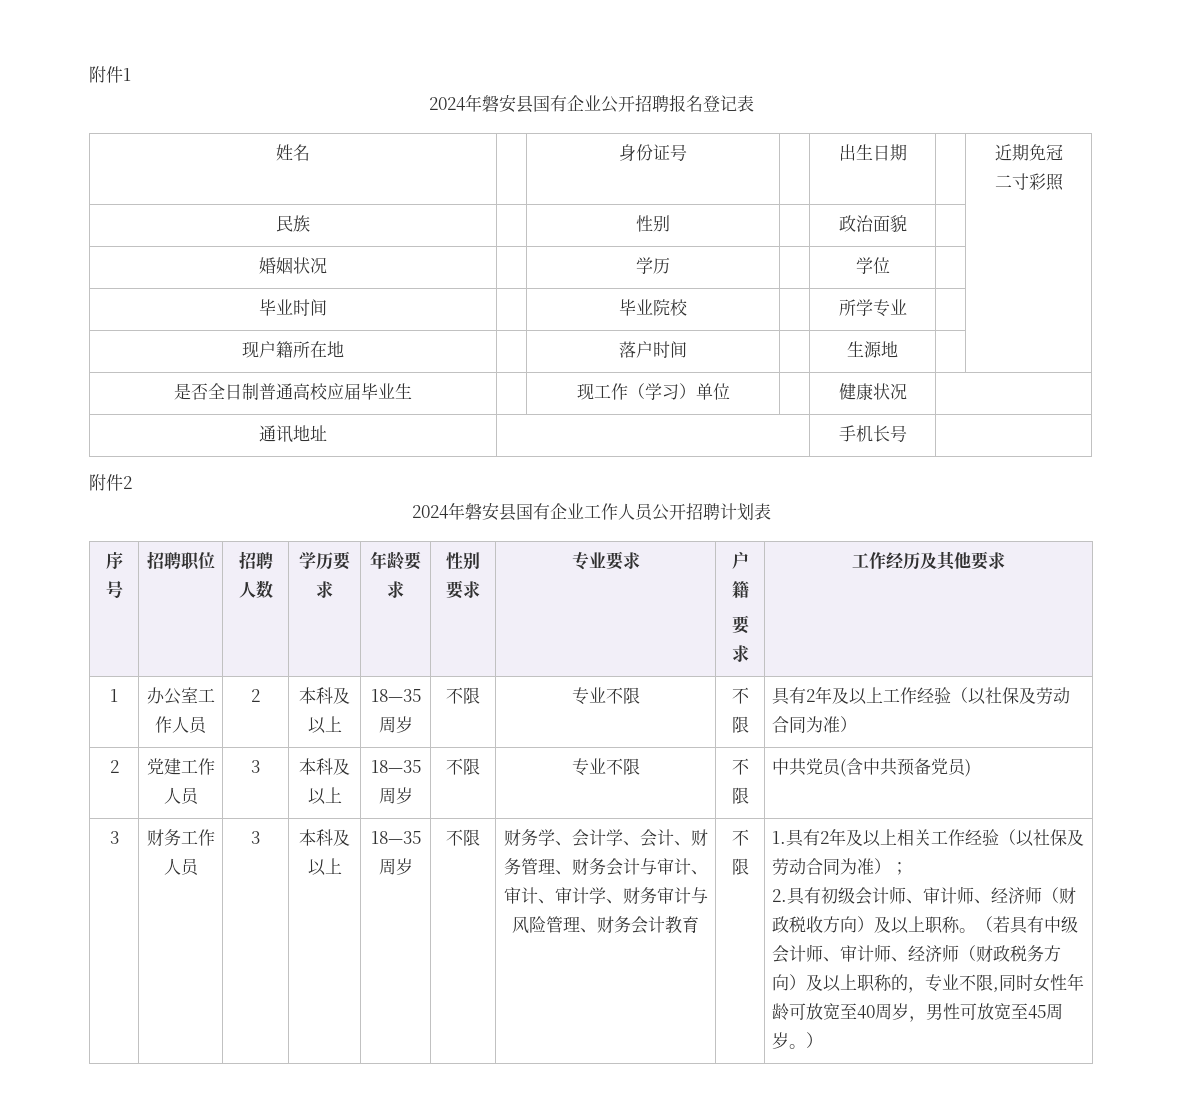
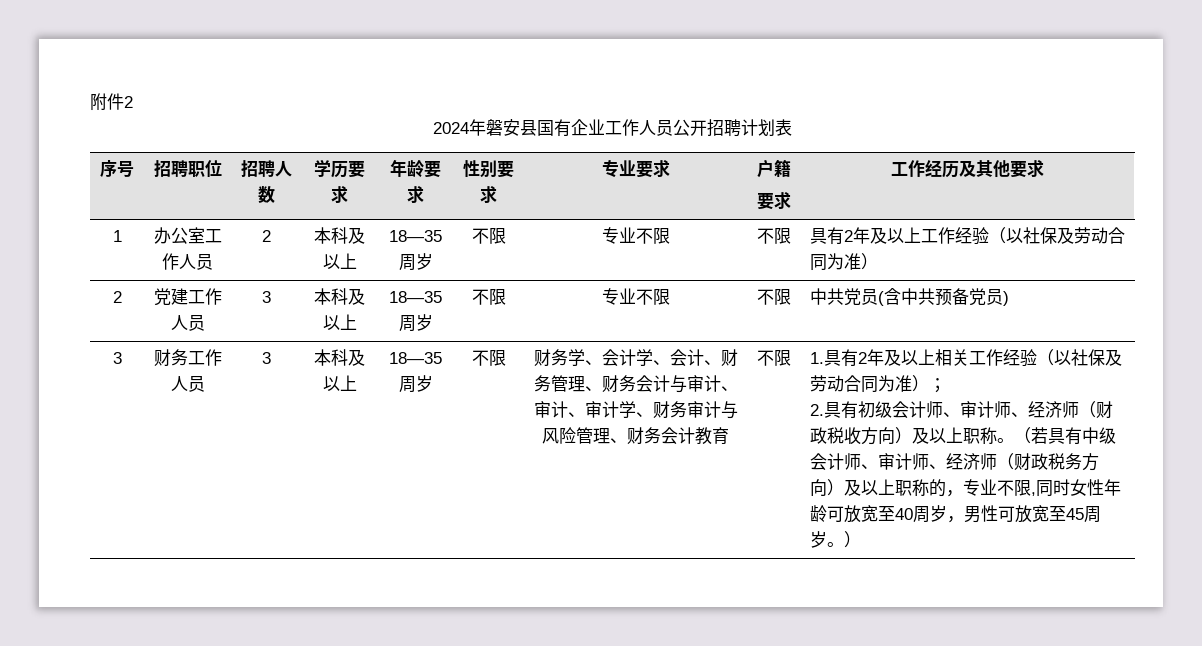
- 附件1
- 2024年磐安县国有企业公开招聘报名登记表
- 姓名 | | 身份证号 | | 出生日期 | | 近期免冠
- 二寸彩照
- 民族 | | 性别 | | 政治面貌 | |
- 婚姻状况 | | 学历 | | 学位 | |
- 毕业时间 | | 毕业院校 | | 所学专业 | |
- 现户籍所在地 | | 落户时间 | | 生源地 | |
- 是否全日制普通高校应届毕业生 | | 现工作（学习）单位 | | 健康状况 |
- 通讯地址 | | 手机长号 |

